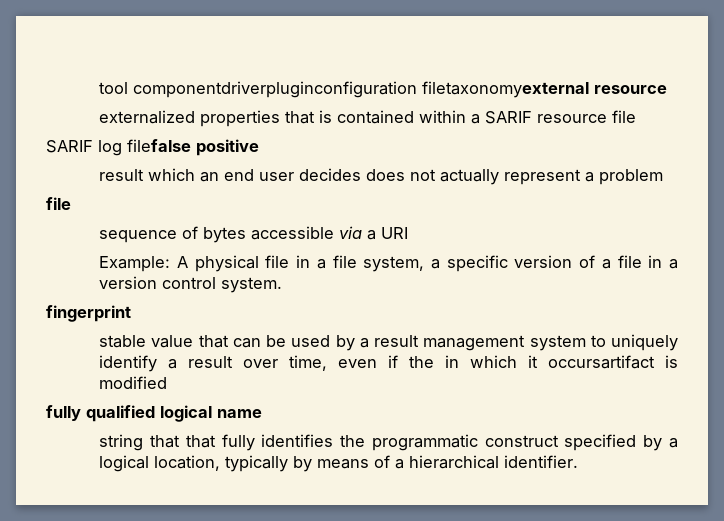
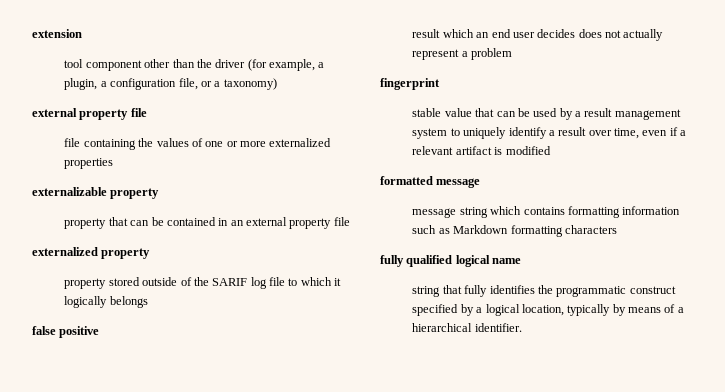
- tool componentdriverpluginconfiguration filetaxonomyexternal resource
- externalized properties that is contained within a SARIF resource file
- SARIF log filefalse positive
+ extension
+ tool component other than the driver (for example, a plugin, a configuration file, or a taxonomy)
+ external property file
+ file containing the values of one or more externalized properties
+ externalizable property
+ property that can be contained in an external property file
+ externalized property
+ property stored outside of the SARIF log file to which it logically belongs
+ false positive
  result which an end user decides does not actually represent a problem
- file
- sequence of bytes accessible via a URI
- Example: A physical file in a file system, a specific version of a file in a version control system.
- stable value that can be used by a result management system to uniquely identify a result over time, even if the in which it occursartifact is modified
+ stable value that can be used by a result management system to uniquely identify a result over time, even if a relevant artifact is modified
+ formatted message
+ message string which contains formatting information such as Markdown formatting characters
- string that that fully identifies the programmatic construct specified by a logical location, typically by means of a hierarchical identifier.
+ string that fully identifies the programmatic construct specified by a logical location, typically by means of a hierarchical identifier.

